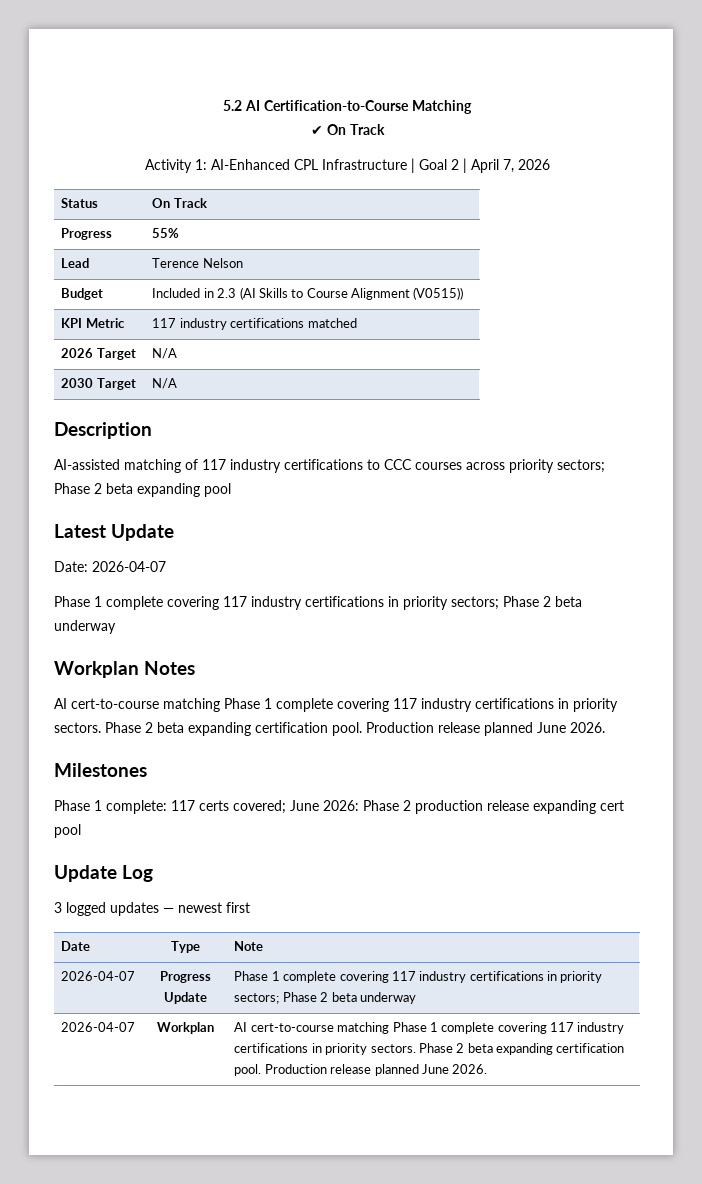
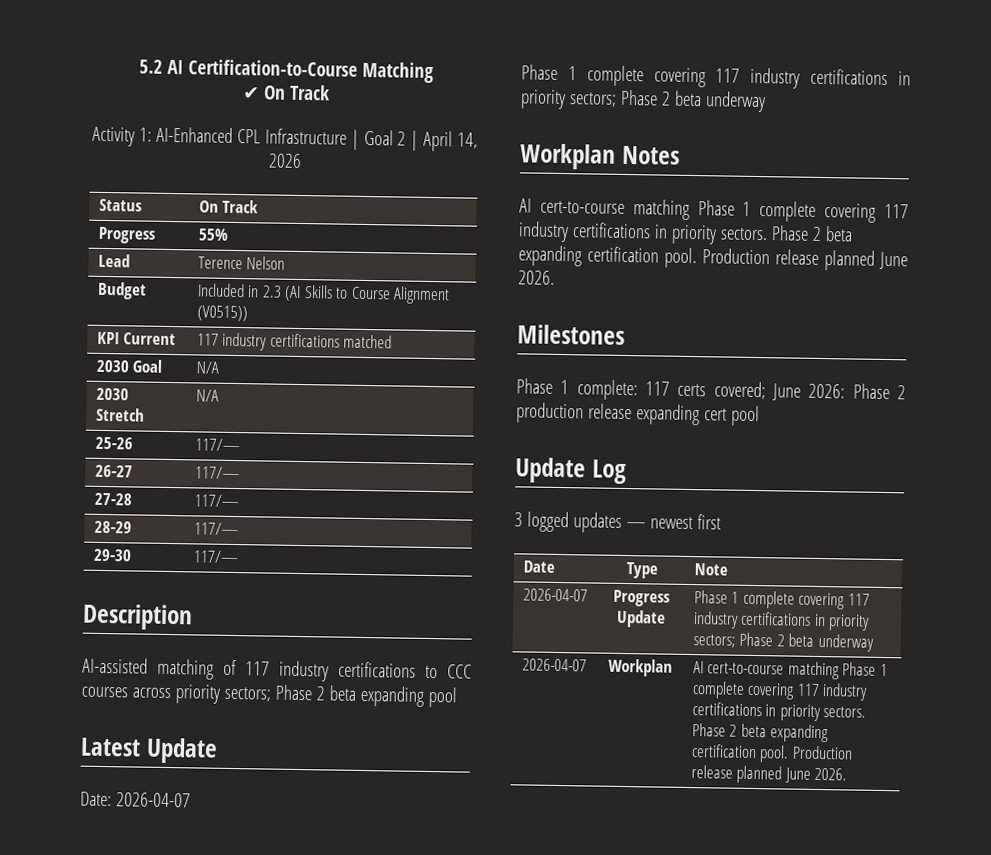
- Activity 1: AI-Enhanced CPL Infrastructure | Goal 2 | April 7, 2026
+ Activity 1: AI-Enhanced CPL Infrastructure | Goal 2 | April 14, 2026
- KPI Metric | 117 industry certifications matched
+ KPI Current | 117 industry certifications matched
- 2026 Target | N/A
+ 2030 Goal | N/A
- 2030 Target | N/A
+ 2030 Stretch | N/A
+ 25-26 | 117/—
+ 26-27 | 117/—
+ 27-28 | 117/—
+ 28-29 | 117/—
+ 29-30 | 117/—

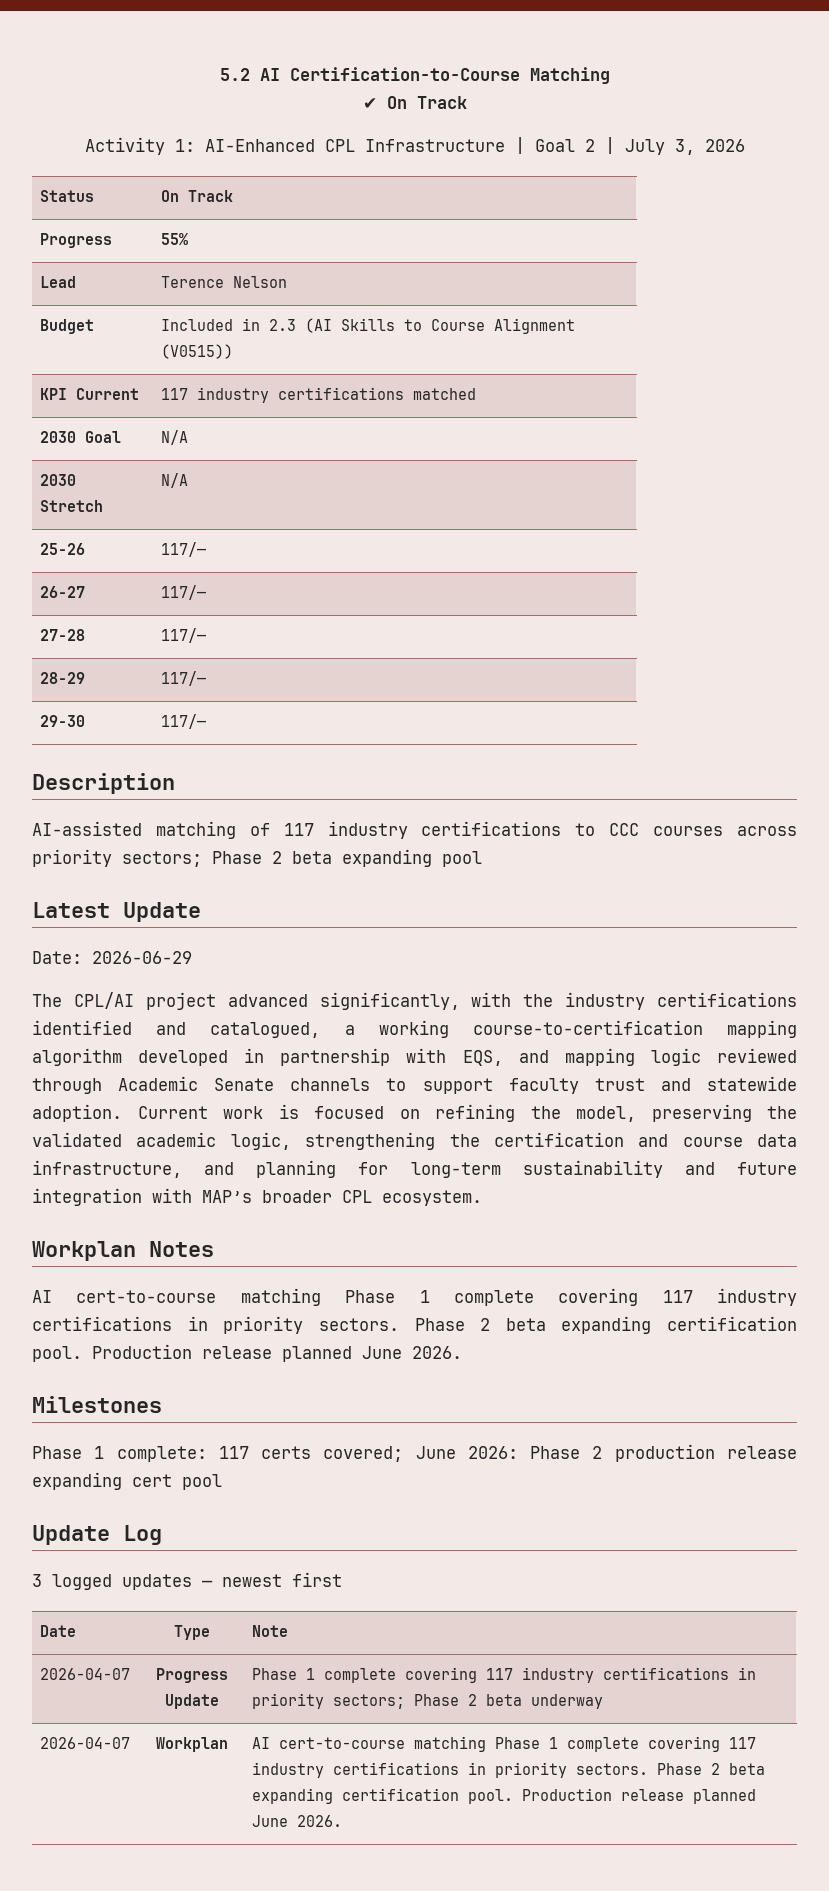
- Activity 1: AI-Enhanced CPL Infrastructure | Goal 2 | April 14, 2026
+ Activity 1: AI-Enhanced CPL Infrastructure | Goal 2 | July 3, 2026
- Date: 2026-04-07
- Phase 1 complete covering 117 industry certifications in priority sectors; Phase 2 beta underway
+ Date: 2026-06-29
+ The CPL/AI project advanced significantly, with the industry certifications identified and catalogued, a working course-to-certification mapping algorithm developed in partnership with EQS, and mapping logic reviewed through Academic Senate channels to support faculty trust and statewide adoption. Current work is focused on refining the model, preserving the validated academic logic, strengthening the certification and course data infrastructure, and planning for long-term sustainability and future integration with MAP’s broader CPL ecosystem.

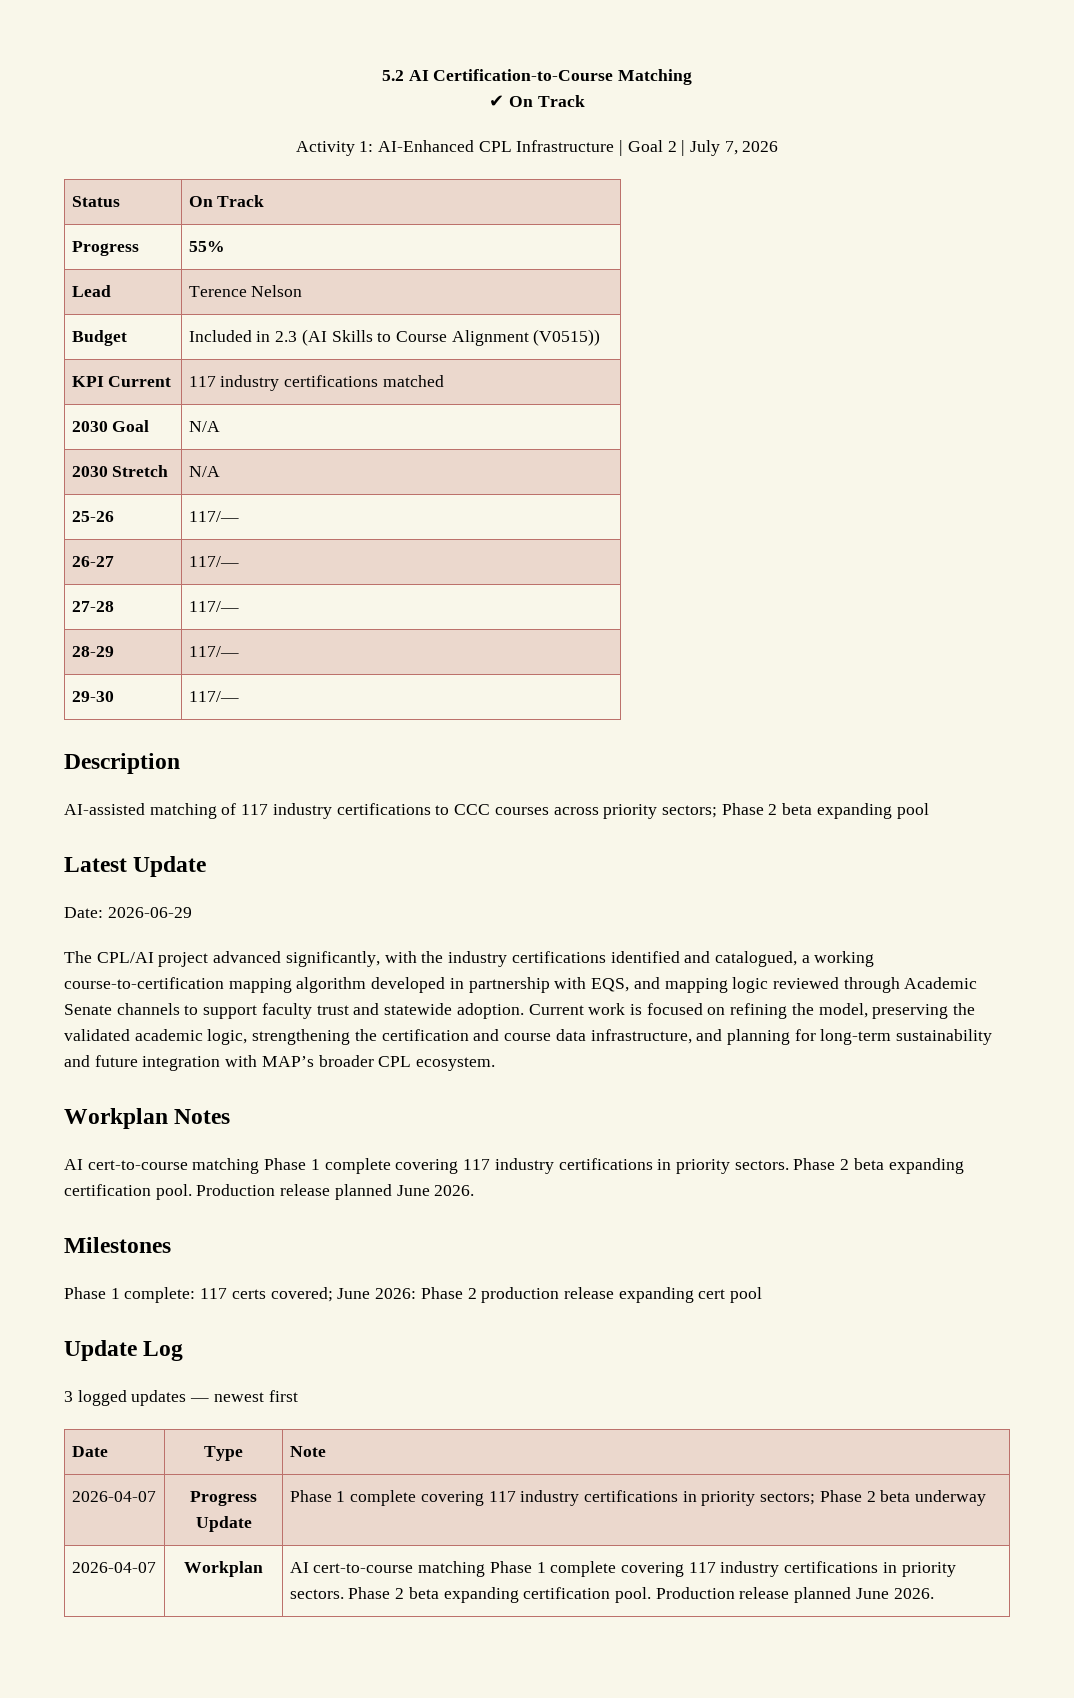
- Activity 1: AI-Enhanced CPL Infrastructure | Goal 2 | July 3, 2026
+ Activity 1: AI-Enhanced CPL Infrastructure | Goal 2 | July 7, 2026

